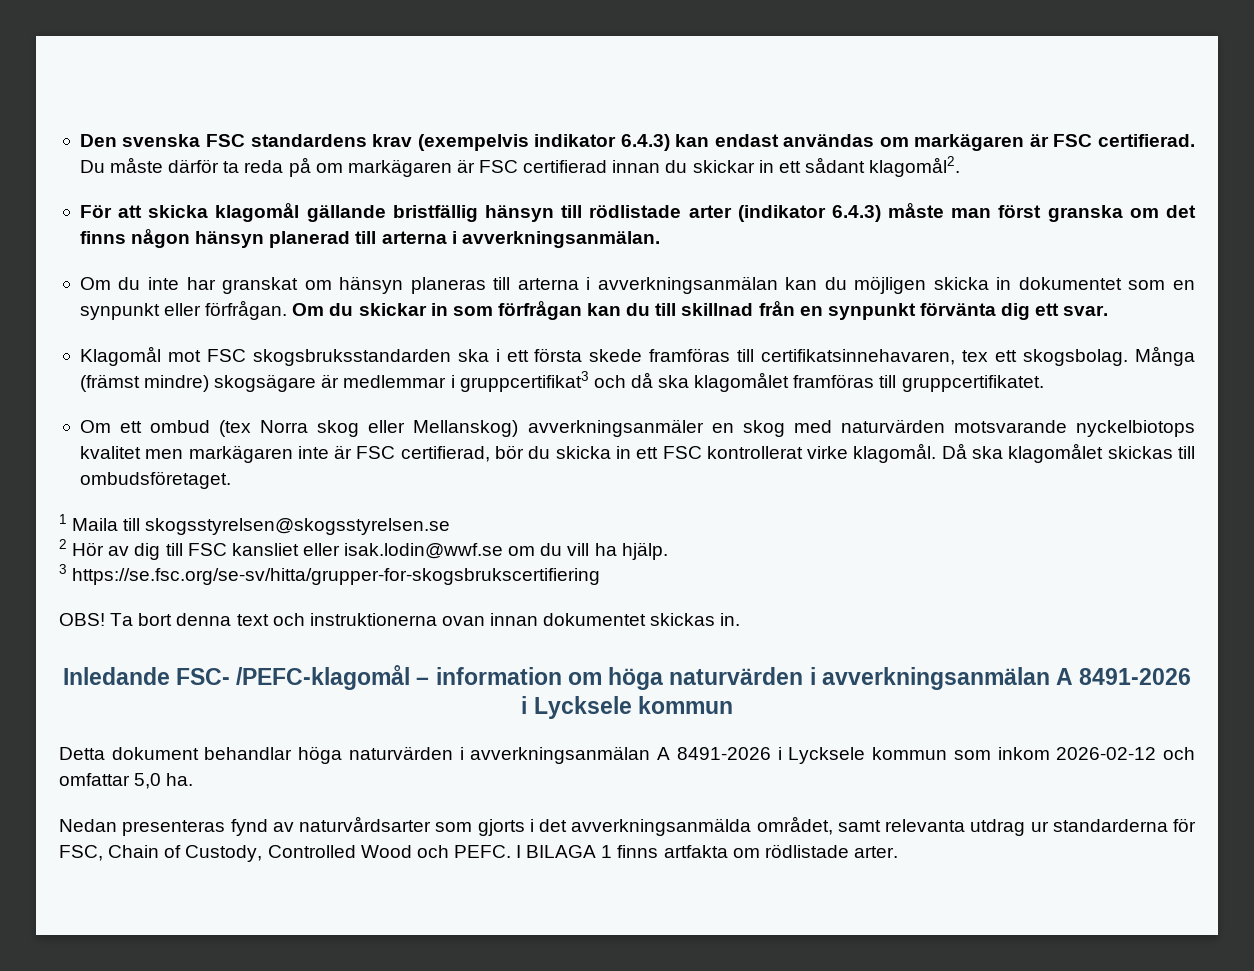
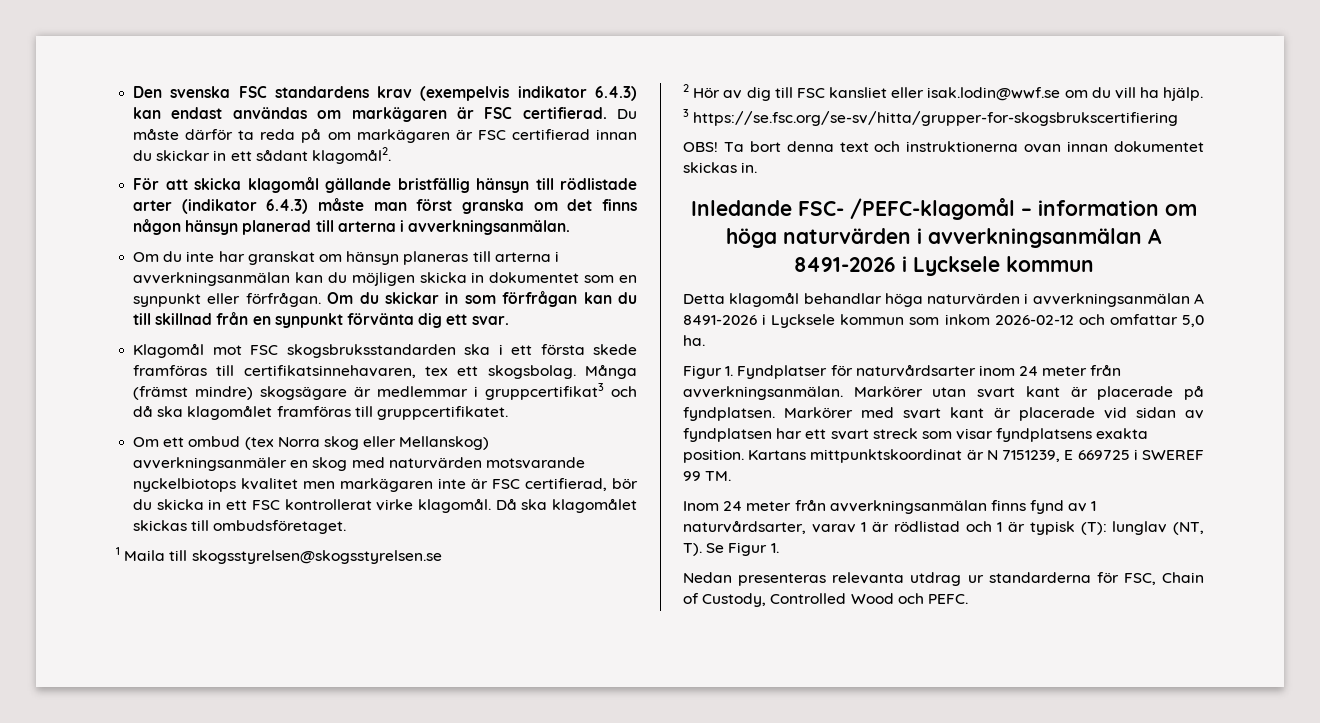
- Detta dokument behandlar höga naturvärden i avverkningsanmälan A 8491-2026 i Lycksele kommun som inkom 2026-02-12 och omfattar 5,0 ha.
+ Detta klagomål behandlar höga naturvärden i avverkningsanmälan A 8491-2026 i Lycksele kommun som inkom 2026-02-12 och omfattar 5,0 ha.
- Nedan presenteras fynd av naturvårdsarter som gjorts i det avverkningsanmälda området, samt relevanta utdrag ur standarderna för FSC, Chain of Custody, Controlled Wood och PEFC. I BILAGA 1 finns artfakta om rödlistade arter.
+ Figur 1. Fyndplatser för naturvårdsarter inom 24 meter från avverkningsanmälan. Markörer utan svart kant är placerade på fyndplatsen. Markörer med svart kant är placerade vid sidan av fyndplatsen har ett svart streck som visar fyndplatsens exakta position. Kartans mittpunktskoordinat är N 7151239, E 669725 i SWEREF 99 TM.
+ Inom 24 meter från avverkningsanmälan finns fynd av 1 naturvårdsarter, varav 1 är rödlistad och 1 är typisk (T): lunglav (NT, T). Se Figur 1.
+ Nedan presenteras relevanta utdrag ur standarderna för FSC, Chain of Custody, Controlled Wood och PEFC.

